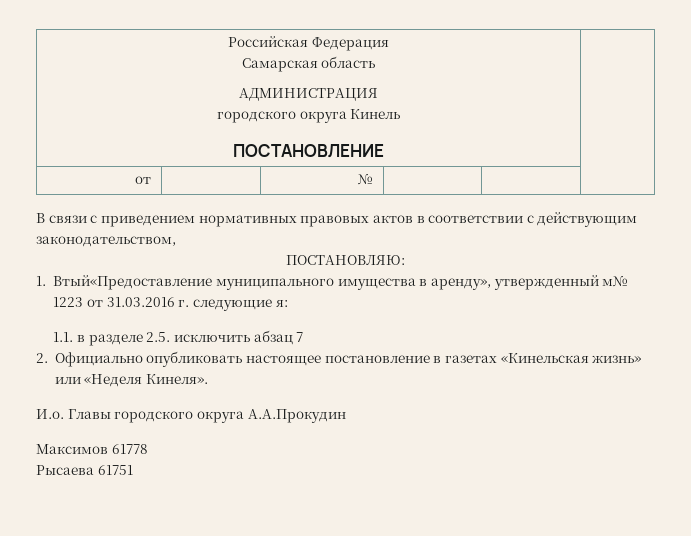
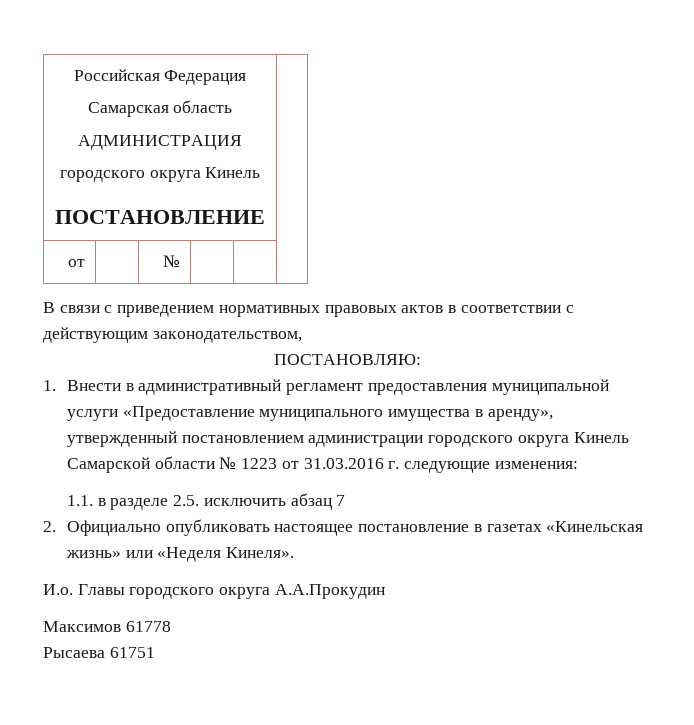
- 1. Втый«Предоставление муниципального имущества в аренду», утвержденный м№ 1223 от 31.03.2016 г. следующие я:
+ 1. Внести в административный регламент предоставления муниципальной услуги «Предоставление муниципального имущества в аренду», утвержденный постановлением администрации городского округа Кинель Самарской области № 1223 от 31.03.2016 г. следующие изменения:

